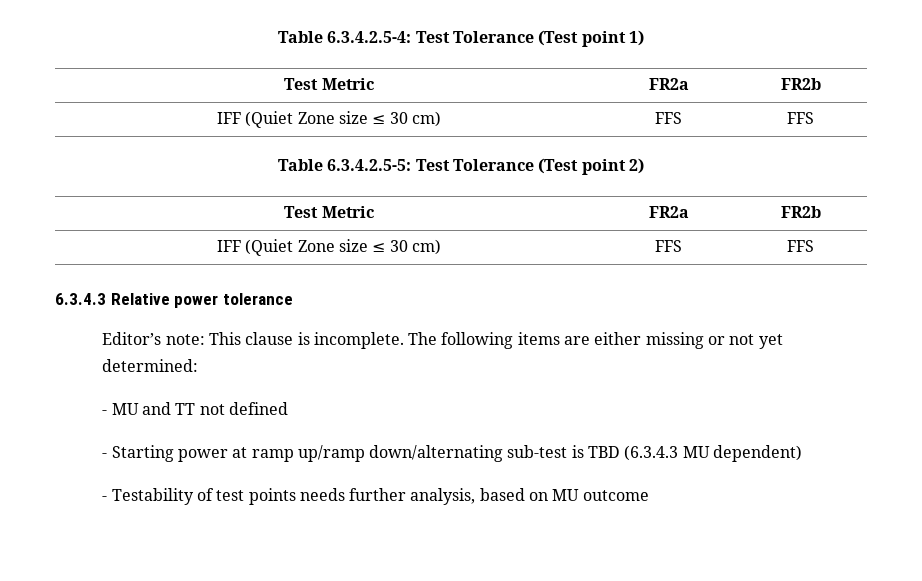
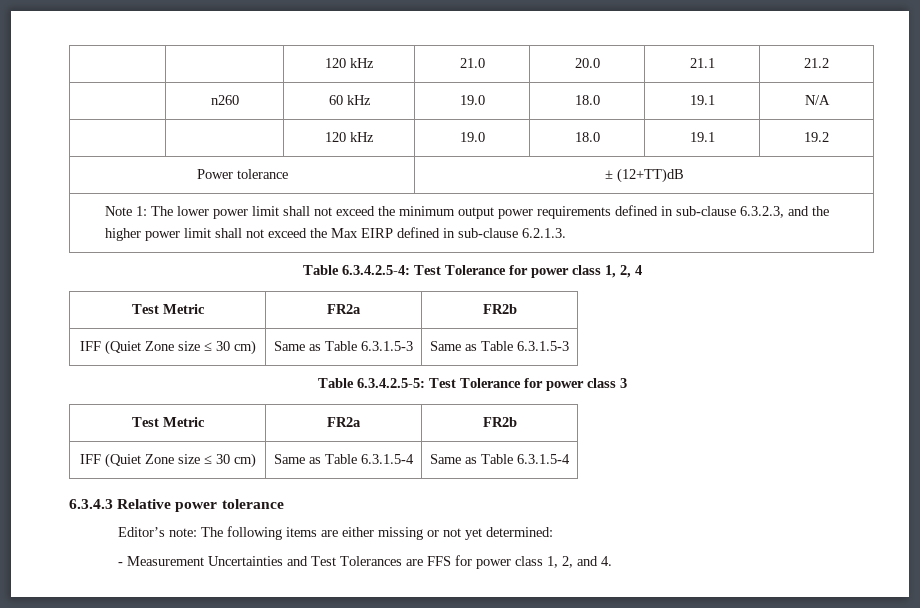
- Table 6.3.4.2.5-4: Test Tolerance (Test point 1)
+ | | 120 kHz | 21.0 | 20.0 | 21.1 | 21.2
+ | n260 | 60 kHz | 19.0 | 18.0 | 19.1 | N/A
+ | | 120 kHz | 19.0 | 18.0 | 19.1 | 19.2
+ Power tolerance | ± (12+TT)dB
+ Note 1: The lower power limit shall not exceed the minimum output power requirements defined in sub-clause 6.3.2.3, and the higher power limit shall not exceed the Max EIRP defined in sub-clause 6.2.1.3.
+ Table 6.3.4.2.5-4: Test Tolerance for power class 1, 2, 4
  Test Metric | FR2a | FR2b
- IFF (Quiet Zone size ≤ 30 cm) | FFS | FFS
+ IFF (Quiet Zone size ≤ 30 cm) | Same as Table 6.3.1.5-3 | Same as Table 6.3.1.5-3
- Table 6.3.4.2.5-5: Test Tolerance (Test point 2)
+ Table 6.3.4.2.5-5: Test Tolerance for power class 3
  Test Metric | FR2a | FR2b
- IFF (Quiet Zone size ≤ 30 cm) | FFS | FFS
+ IFF (Quiet Zone size ≤ 30 cm) | Same as Table 6.3.1.5-4 | Same as Table 6.3.1.5-4
- Editor’s note: This clause is incomplete. The following items are either missing or not yet determined:
+ Editor’s note: The following items are either missing or not yet determined:
- - MU and TT not defined
- - Starting power at ramp up/ramp down/alternating sub-test is TBD (6.3.4.3 MU dependent)
- - Testability of test points needs further analysis, based on MU outcome
+ - Measurement Uncertainties and Test Tolerances are FFS for power class 1, 2, and 4.

